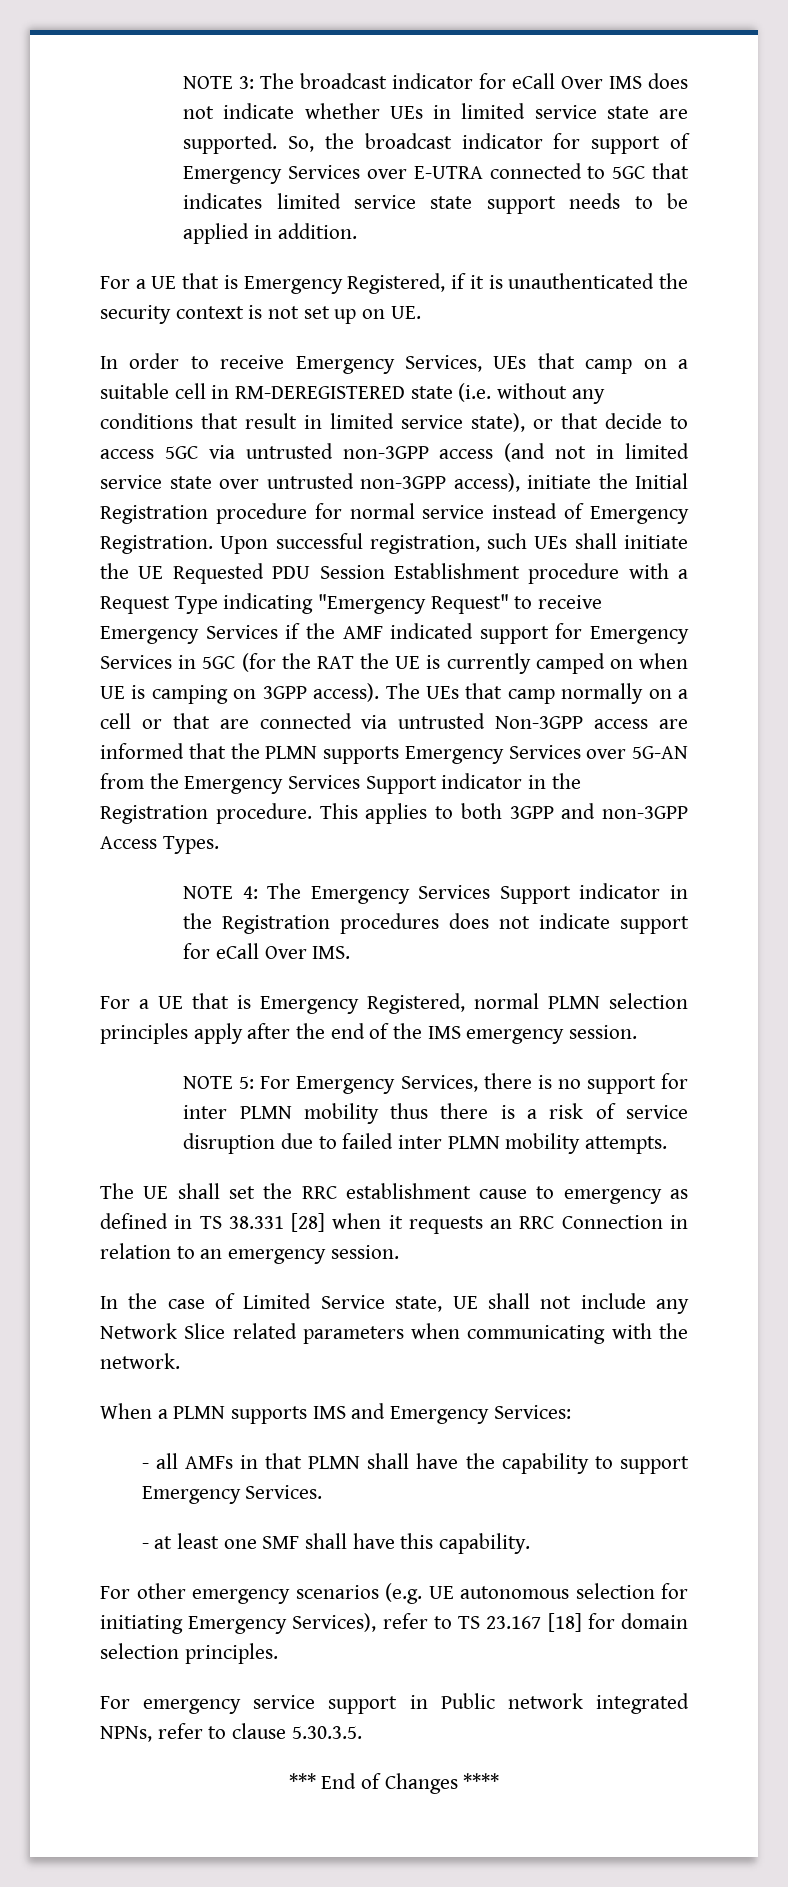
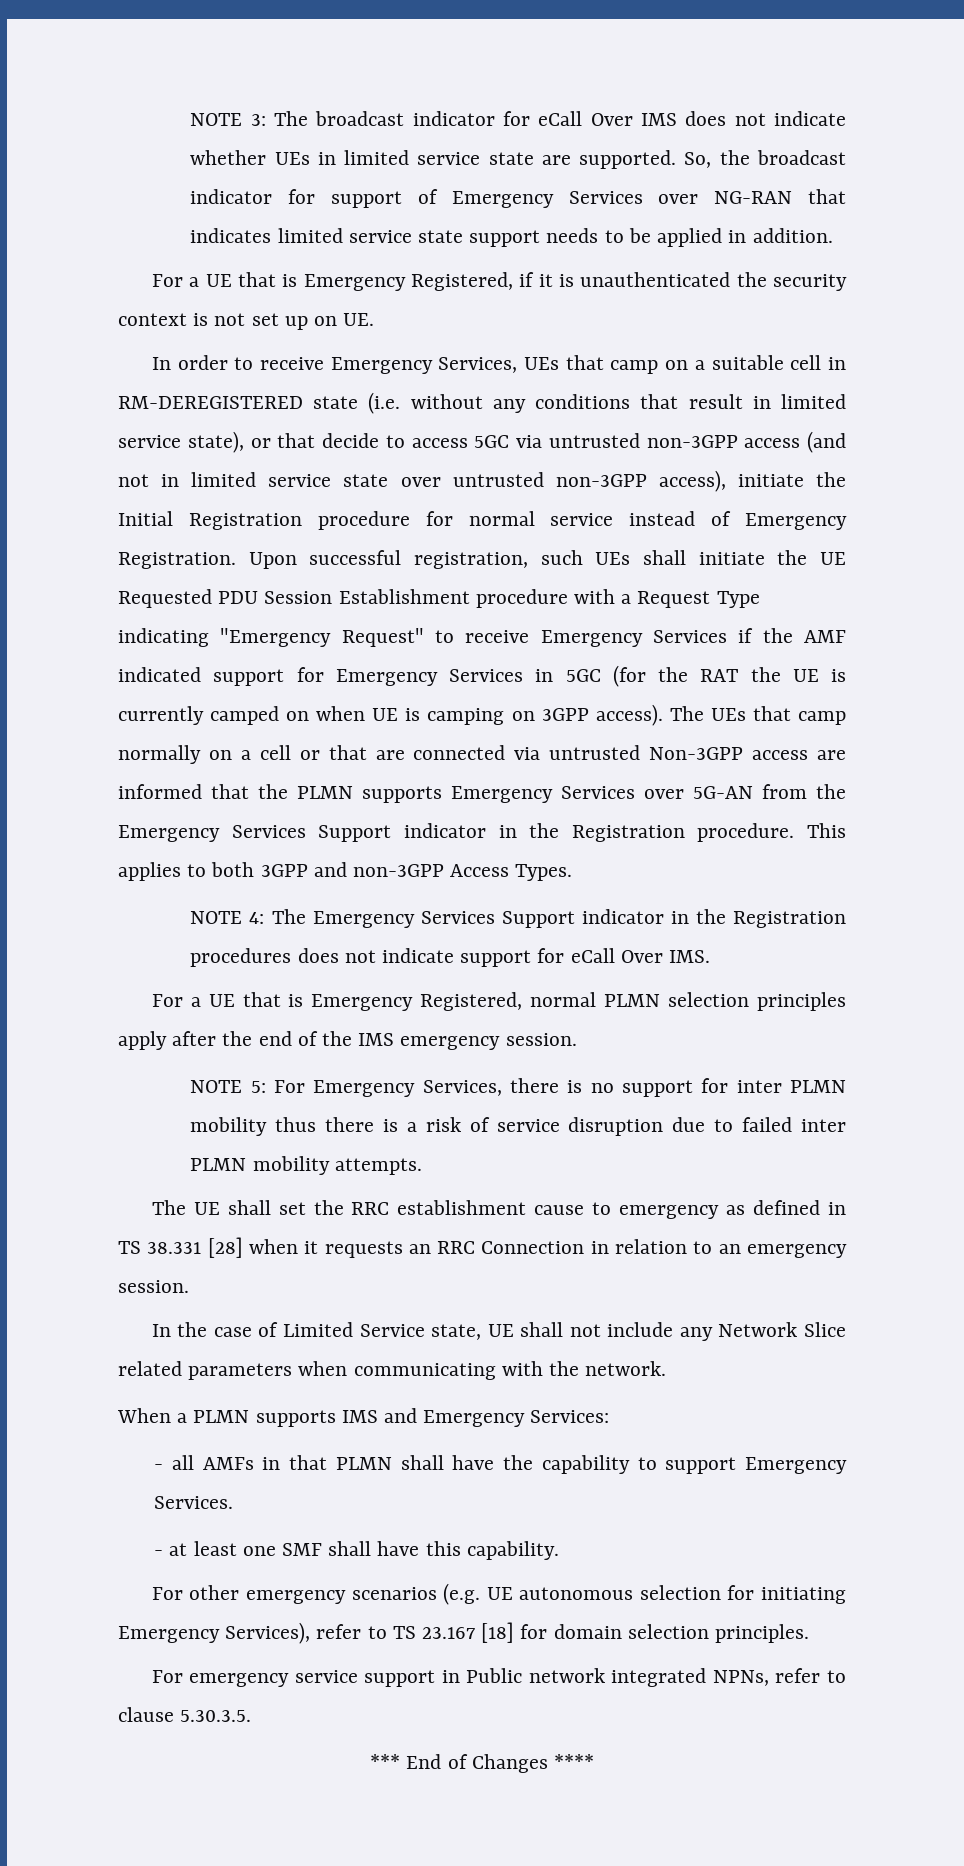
- So, the broadcast indicator for support of Emergency Services over E-UTRA connected to 5GC that indicates limited service state support needs to be applied in addition.
+ So, the broadcast indicator for support of Emergency Services over NG-RAN that indicates limited service state support needs to be applied in addition.

